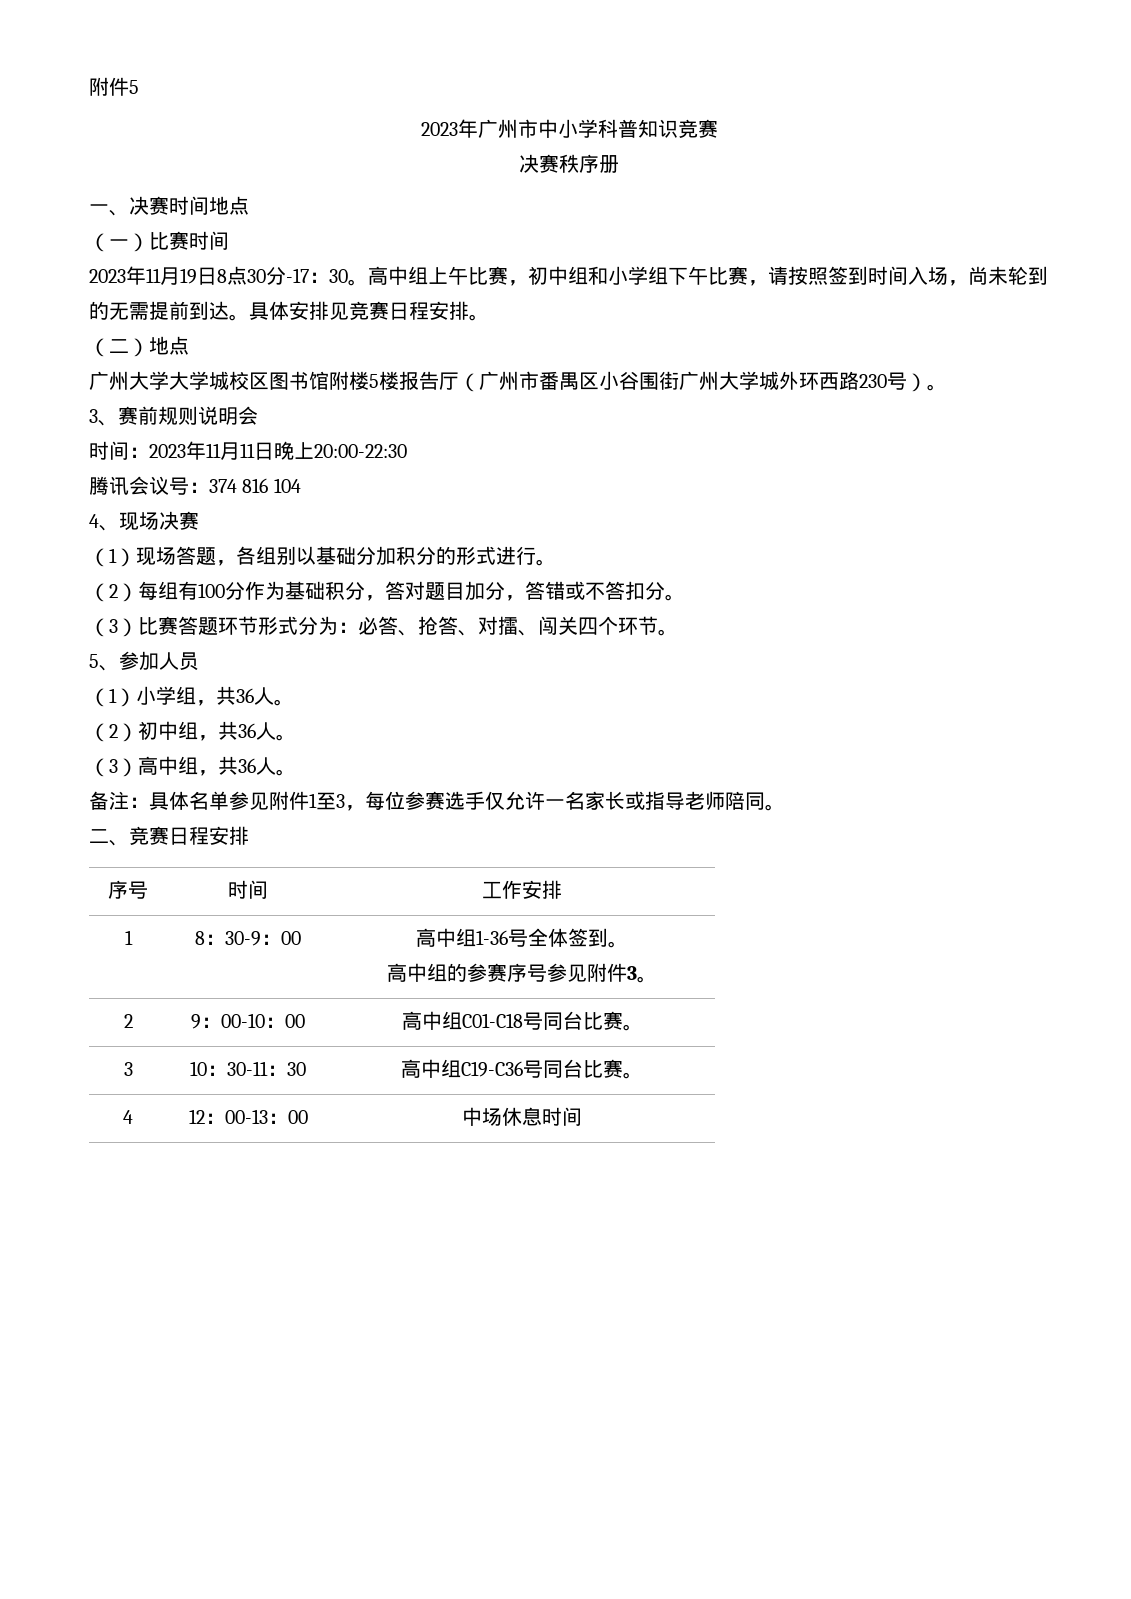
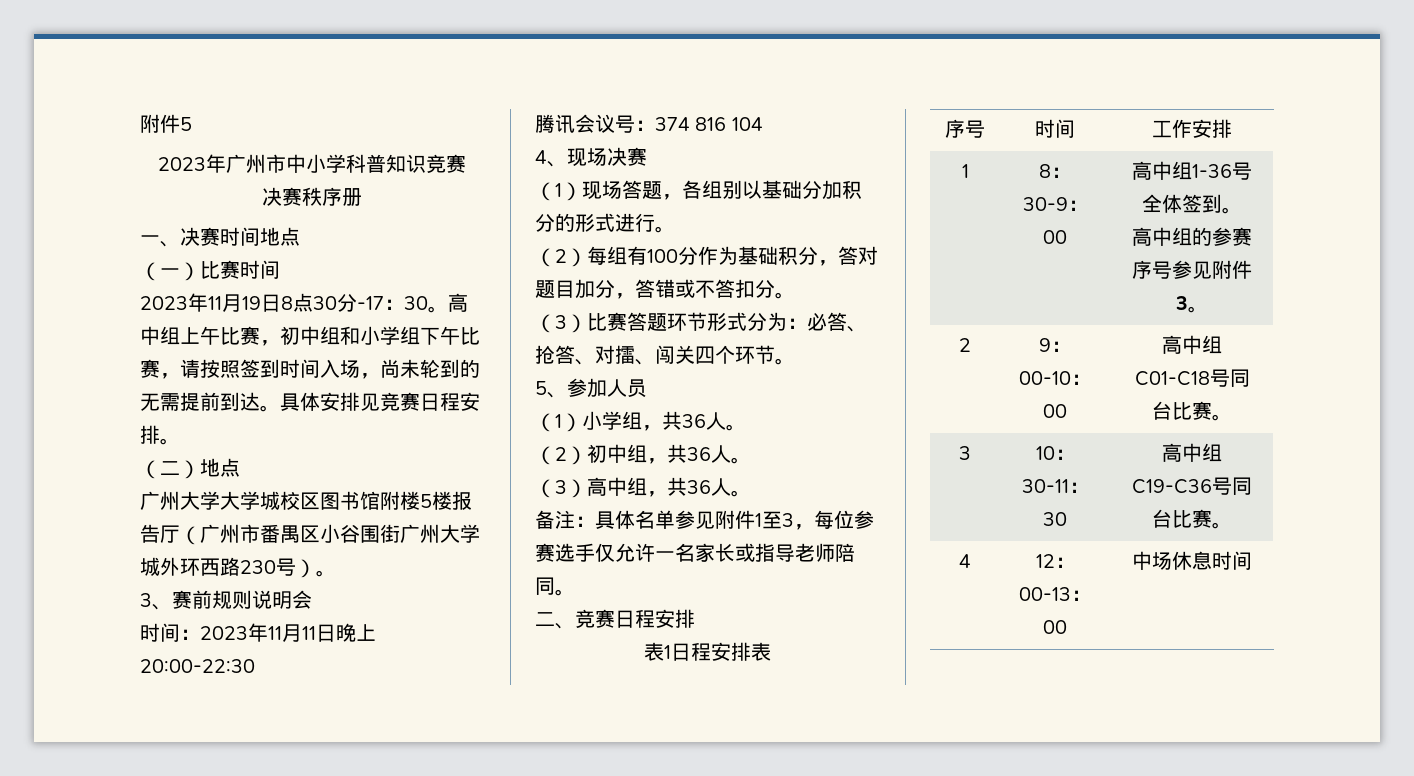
+ 表1日程安排表

